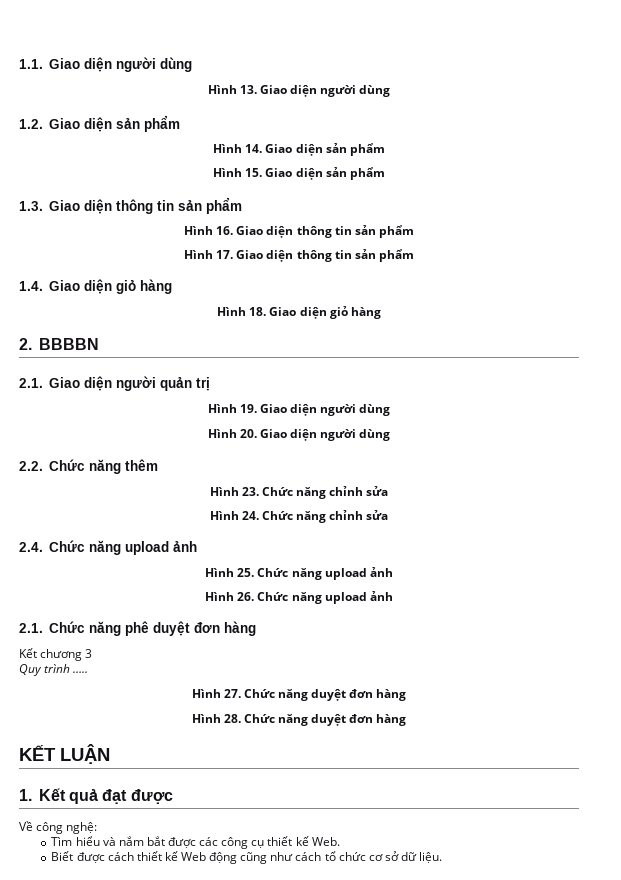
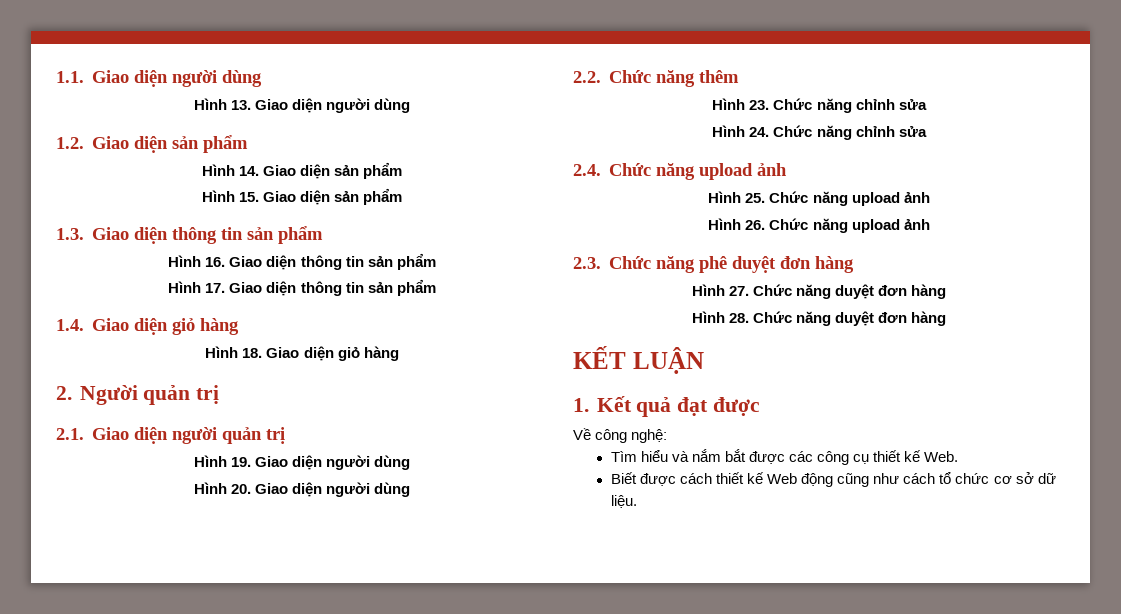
- 2. BBBBN
+ 2. Người quản trị
- 2.1. Chức năng phê duyệt đơn hàng
+ 2.3. Chức năng phê duyệt đơn hàng
- Kết chương 3
- Quy trình …..

